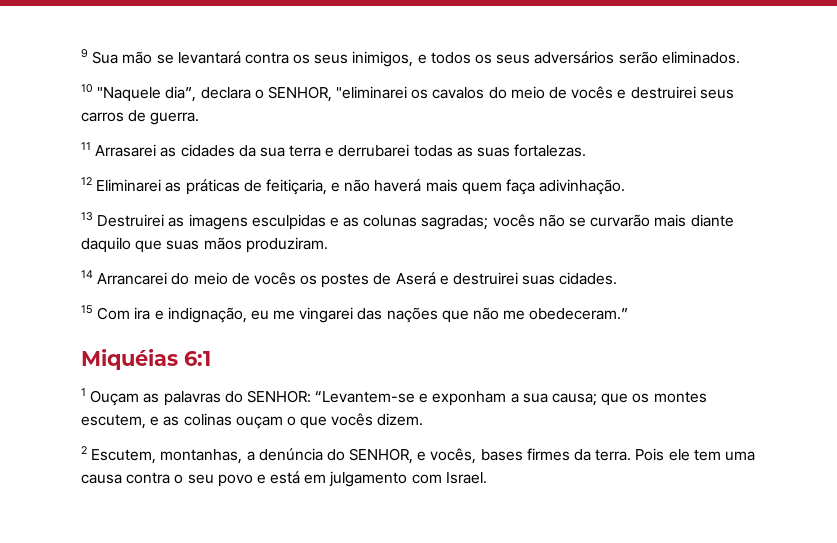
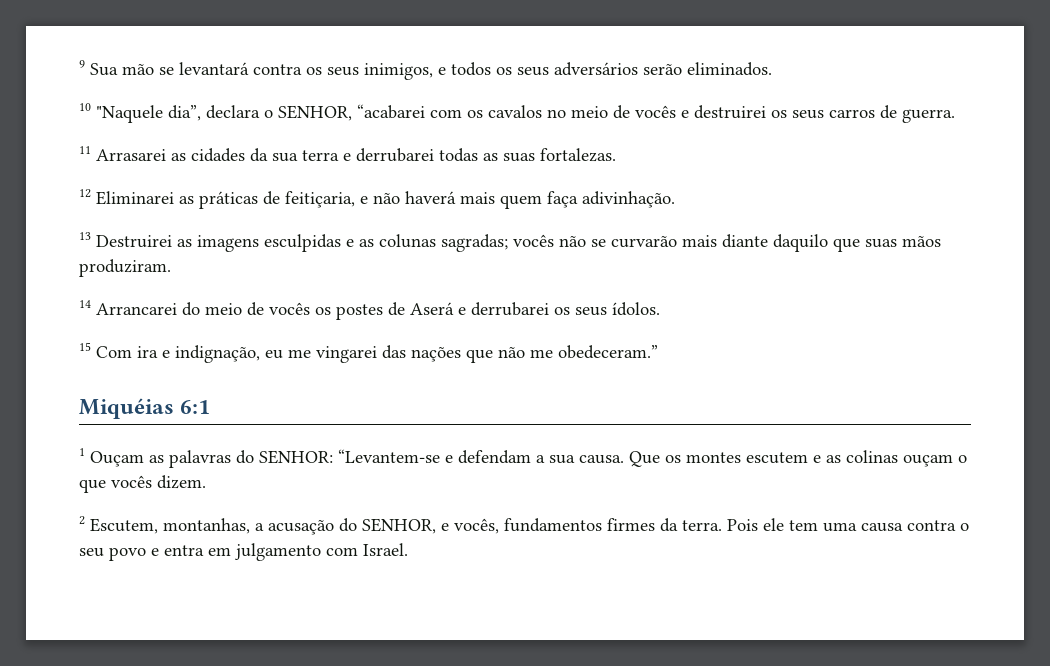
- 10 "Naquele dia”, declara o SENHOR, "eliminarei os cavalos do meio de vocês e destruirei seus carros de guerra.
+ 10 "Naquele dia”, declara o SENHOR, “acabarei com os cavalos no meio de vocês e destruirei os seus carros de guerra.
- 14 Arrancarei do meio de vocês os postes de Aserá e destruirei suas cidades.
+ 14 Arrancarei do meio de vocês os postes de Aserá e derrubarei os seus ídolos.
- 1 Ouçam as palavras do SENHOR: “Levantem-se e exponham a sua causa; que os montes escutem, e as colinas ouçam o que vocês dizem.
+ 1 Ouçam as palavras do SENHOR: “Levantem-se e defendam a sua causa. Que os montes escutem e as colinas ouçam o que vocês dizem.
- 2 Escutem, montanhas, a denúncia do SENHOR, e vocês, bases firmes da terra.
+ 2 Escutem, montanhas, a acusação do SENHOR, e vocês, fundamentos firmes da terra.
- Pois ele tem uma causa contra o seu povo e está em julgamento com Israel.
+ Pois ele tem uma causa contra o seu povo e entra em julgamento com Israel.

